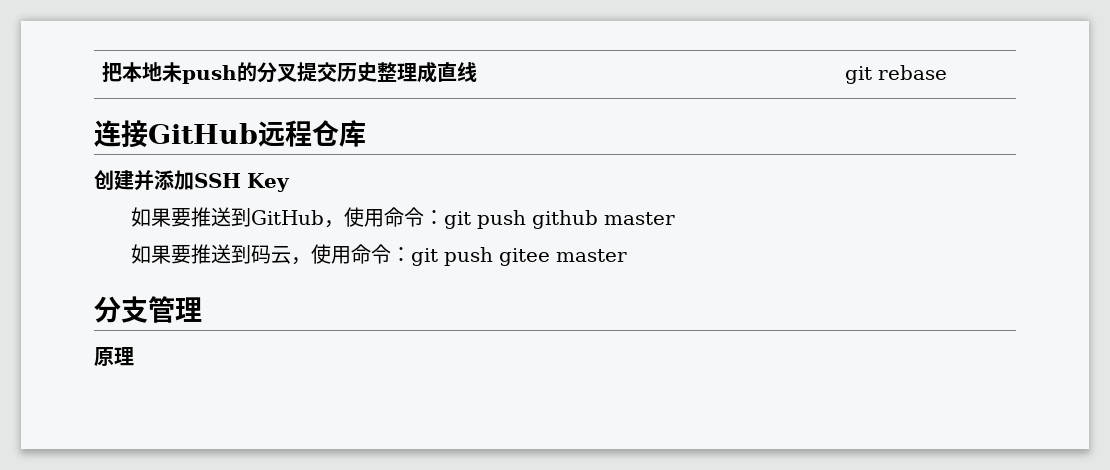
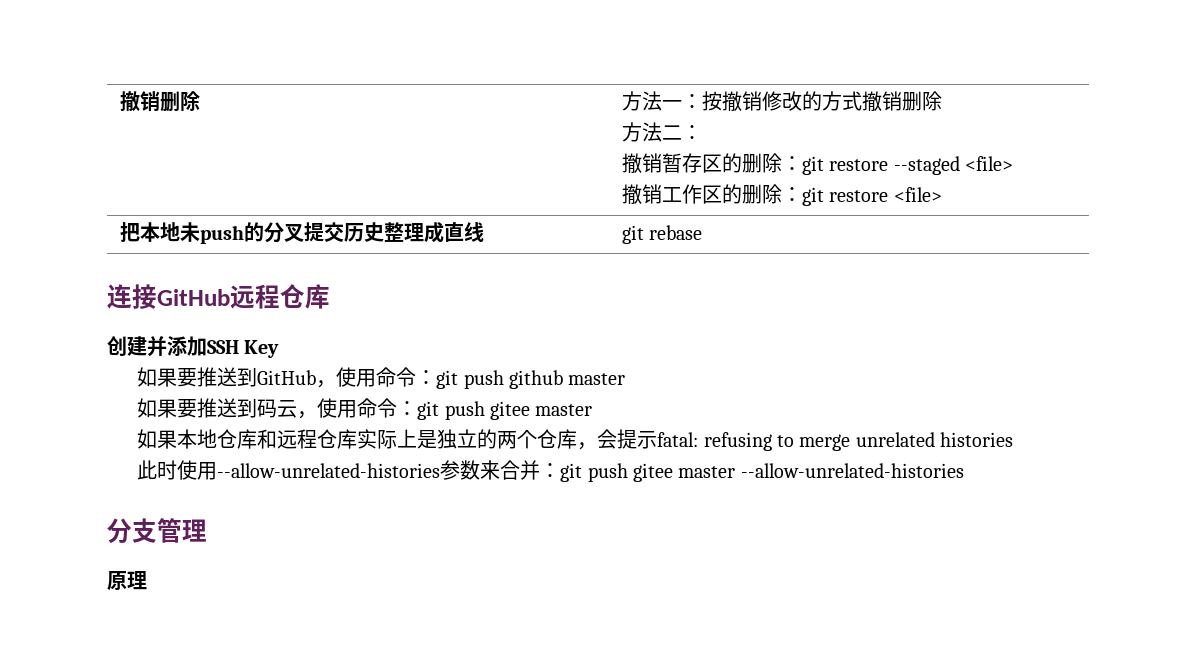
+ 撤销删除 | 方法一：按撤销修改的方式撤销删除
+ 方法二：
+ 撤销暂存区的删除：git restore --staged <file>
+ 撤销工作区的删除：git restore <file>
+ 如果本地仓库和远程仓库实际上是独立的两个仓库，会提示fatal: refusing to merge unrelated histories
+ 此时使用--allow-unrelated-histories参数来合并：git push gitee master --allow-unrelated-histories

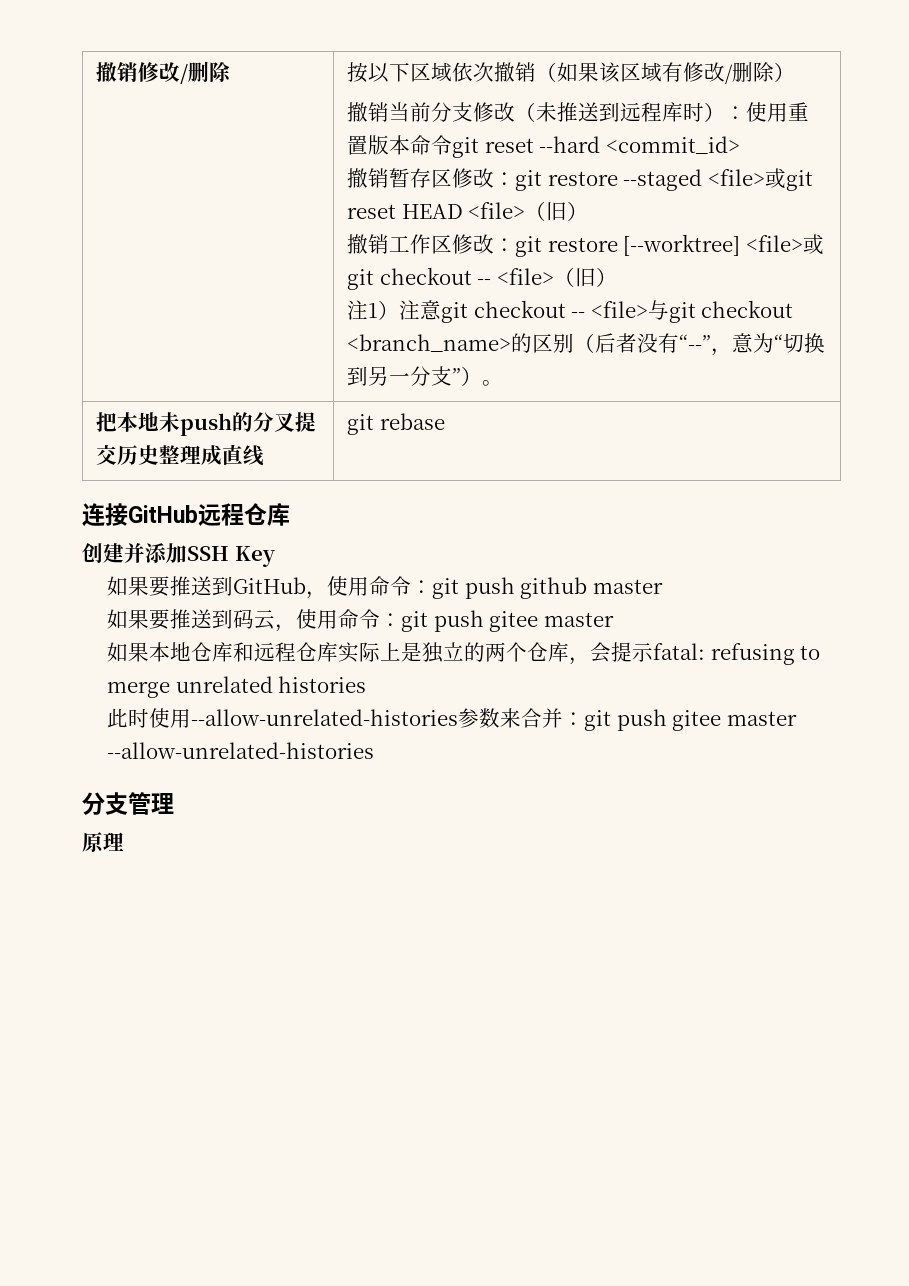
- 撤销删除 | 方法一：按撤销修改的方式撤销删除
- 方法二：
+ 撤销修改/删除 | 按以下区域依次撤销（如果该区域有修改/删除）
+ 撤销当前分支修改（未推送到远程库时）：使用重置版本命令git reset --hard <commit_id>
- 撤销暂存区的删除：git restore --staged <file>
+ 撤销暂存区修改：git restore --staged <file>或git reset HEAD <file>（旧）
- 撤销工作区的删除：git restore <file>
+ 撤销工作区修改：git restore [--worktree] <file>或git checkout -- <file>（旧）
+ 注1）注意git checkout -- <file>与git checkout <branch_name>的区别（后者没有“--”，意为“切换到另一分支”）。

